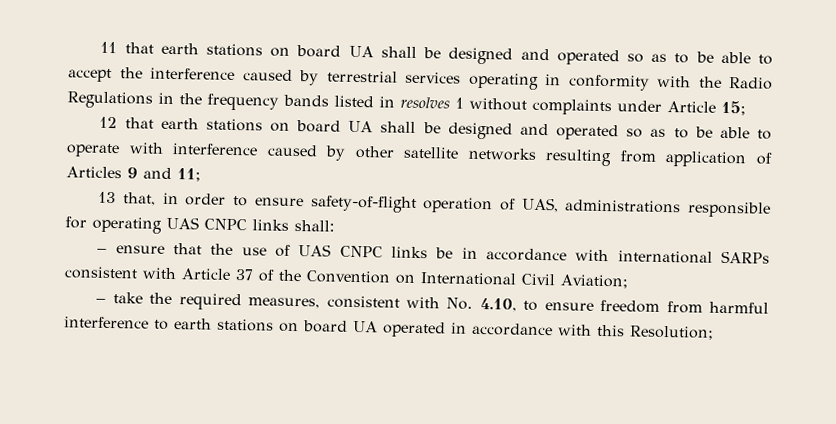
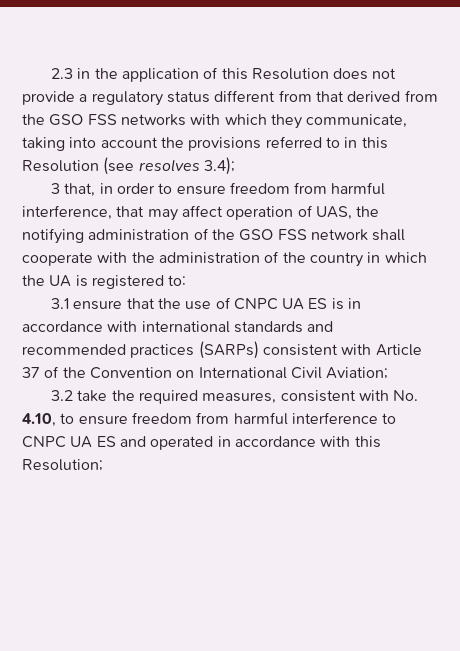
- 11 that earth stations on board UA shall be designed and operated so as to be able to accept the interference caused by terrestrial services operating in conformity with the Radio Regulations in the frequency bands listed in resolves 1 without complaints under Article 15;
- 12 that earth stations on board UA shall be designed and operated so as to be able to operate with interference caused by other satellite networks resulting from application of Articles 9 and 11;
- 13 that, in order to ensure safety-of-flight operation of UAS, administrations responsible for operating UAS CNPC links shall:
- – ensure that the use of UAS CNPC links be in accordance with international SARPs consistent with Article 37 of the Convention on International Civil Aviation;
+ 2.3 in the application of this Resolution does not provide a regulatory status different from that derived from the GSO FSS networks with which they communicate, taking into account the provisions referred to in this Resolution (see resolves 3.4);
+ 3 that, in order to ensure freedom from harmful interference, that may affect operation of UAS, the notifying administration of the GSO FSS network shall cooperate with the administration of the country in which the UA is registered to:
+ 3.1 ensure that the use of CNPC UA ES is in accordance with international standards and recommended practices (SARPs) consistent with Article 37 of the Convention on International Civil Aviation;
- – take the required measures, consistent with No. 4.10, to ensure freedom from harmful interference to earth stations on board UA operated in accordance with this Resolution;
+ 3.2 take the required measures, consistent with No. 4.10, to ensure freedom from harmful interference to CNPC UA ES and operated in accordance with this Resolution;

